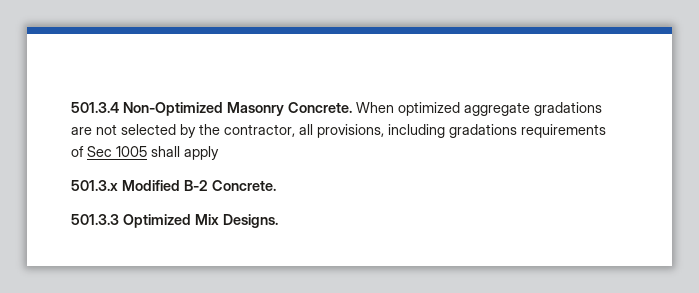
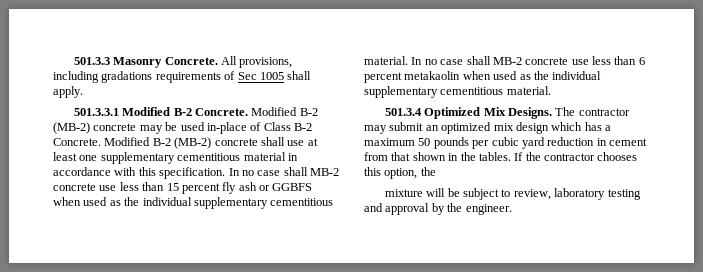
- 501.3.4 Non-Optimized Masonry Concrete. When optimized aggregate gradations are not selected by the contractor, all provisions, including gradations requirements of Sec 1005 shall apply
- 501.3.x Modified B-2 Concrete.
- 501.3.3 Optimized Mix Designs.
+ 501.3.3 Masonry Concrete. All provisions, including gradations requirements of Sec 1005 shall apply.
+ 501.3.3.1 Modified B-2 Concrete. Modified B-2 (MB-2) concrete may be used in-place of Class B-2 Concrete. Modified B-2 (MB-2) concrete shall use at least one supplementary cementitious material in accordance with this specification. In no case shall MB-2 concrete use less than 15 percent fly ash or GGBFS when used as the individual supplementary cementitious material. In no case shall MB-2 concrete use less than 6 percent metakaolin when used as the individual supplementary cementitious material.
+ 501.3.4 Optimized Mix Designs. The contractor may submit an optimized mix design which has a maximum 50 pounds per cubic yard reduction in cement from that shown in the tables. If the contractor chooses this option, the
+ mixture will be subject to review, laboratory testing and approval by the engineer.

